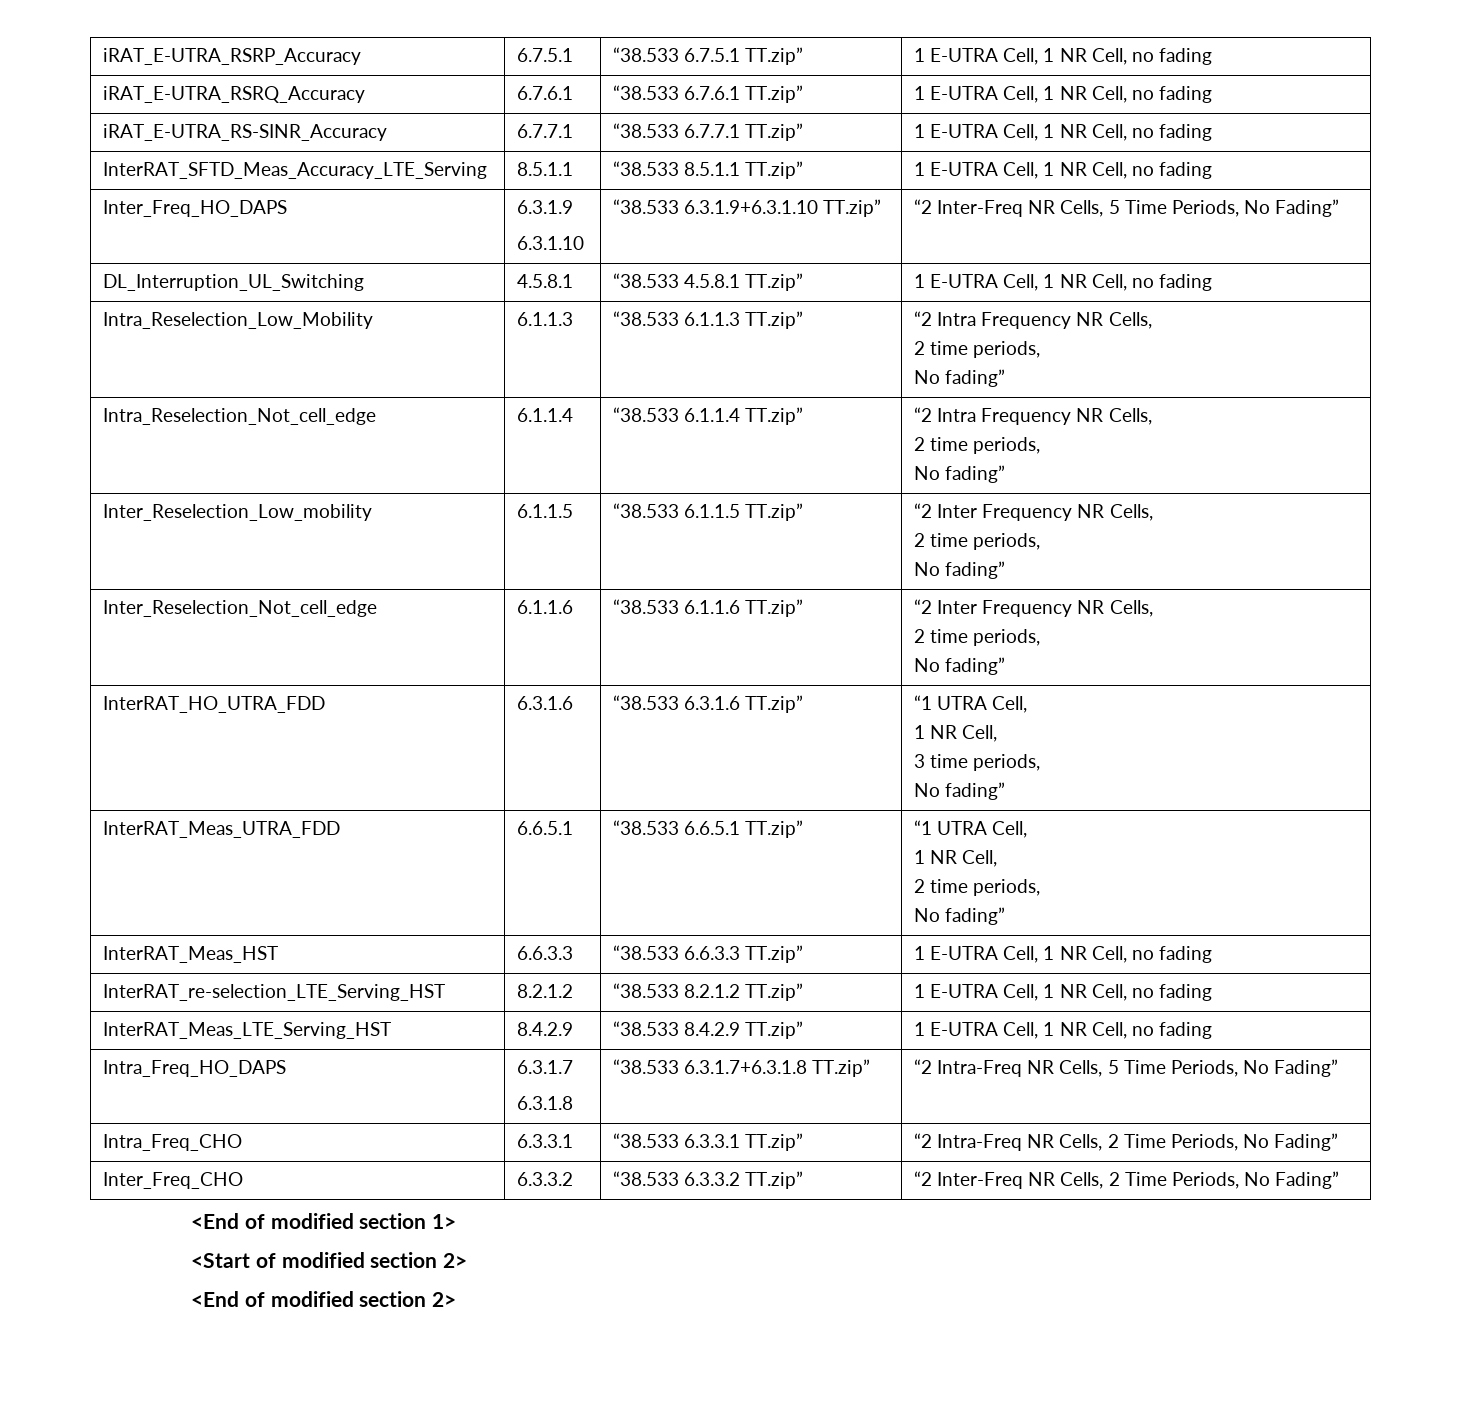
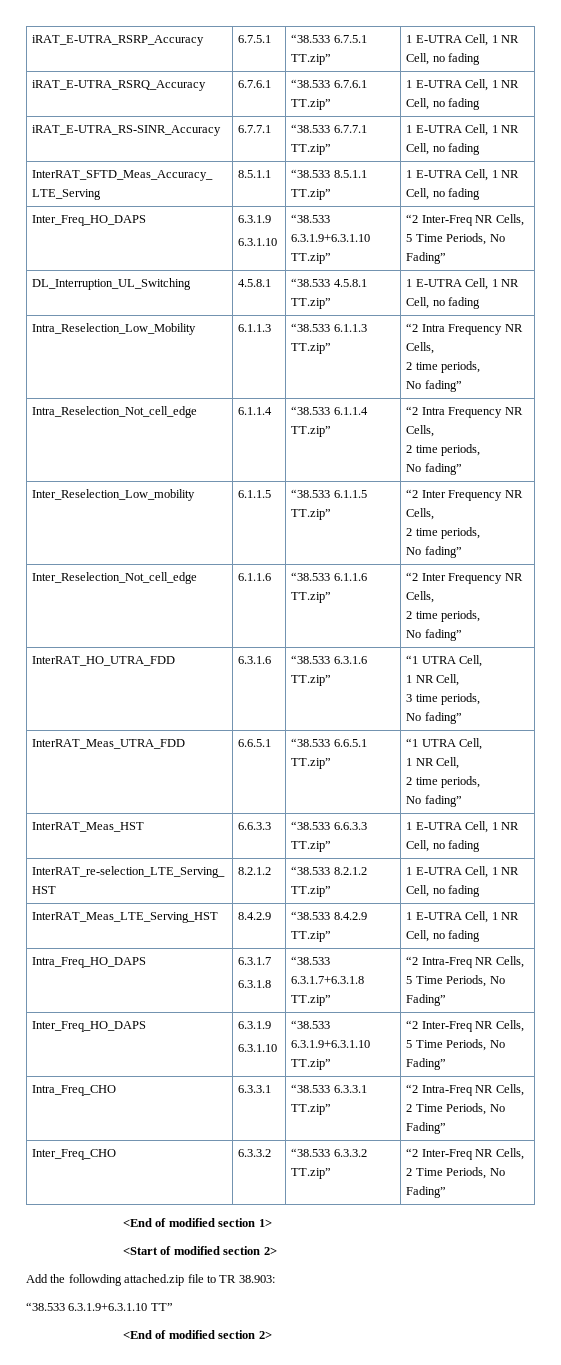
  Intra_Freq_HO_DAPS | 6.3.1.7
  6.3.1.8 | “38.533 6.3.1.7+6.3.1.8 TT.zip” | “2 Intra-Freq NR Cells, 5 Time Periods, No Fading”
+ Inter_Freq_HO_DAPS | 6.3.1.9
+ 6.3.1.10 | “38.533 6.3.1.9+6.3.1.10 TT.zip” | “2 Inter-Freq NR Cells, 5 Time Periods, No Fading”
+ Add the followding attached.zip file to TR 38.903:
+ “38.533 6.3.1.9+6.3.1.10 TT”

